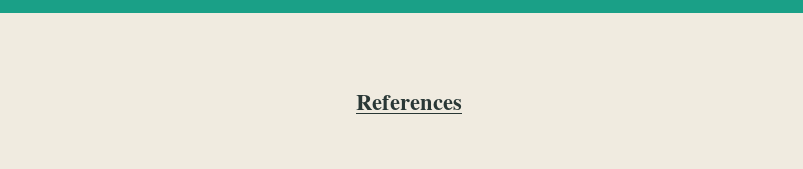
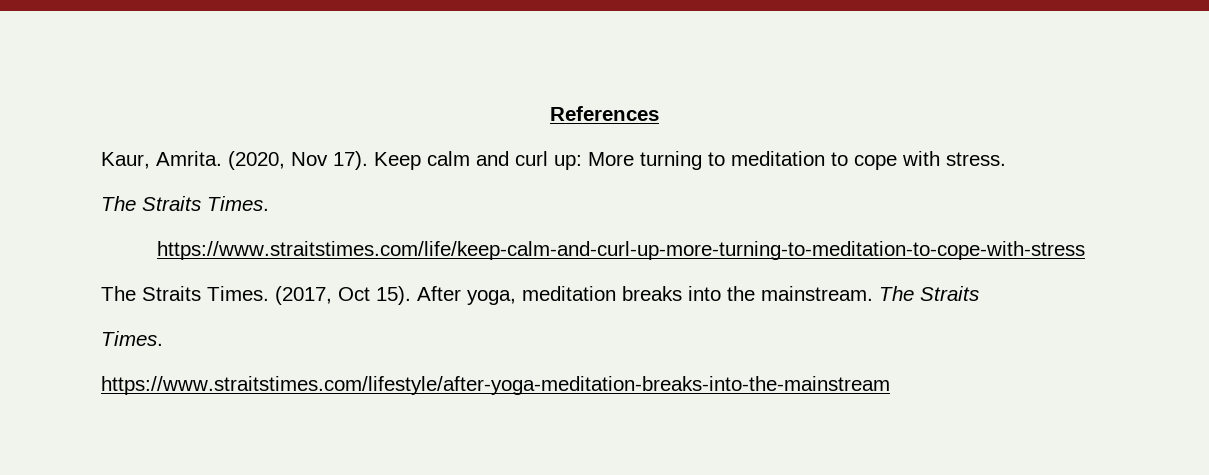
+ Kaur, Amrita. (2020, Nov 17). Keep calm and curl up: More turning to meditation to cope with stress.
+ The Straits Times.
+ https://www.straitstimes.com/life/keep-calm-and-curl-up-more-turning-to-meditation-to-cope-with-stress
+ The Straits Times. (2017, Oct 15). After yoga, meditation breaks into the mainstream. The Straits
+ Times.
+ https://www.straitstimes.com/lifestyle/after-yoga-meditation-breaks-into-the-mainstream

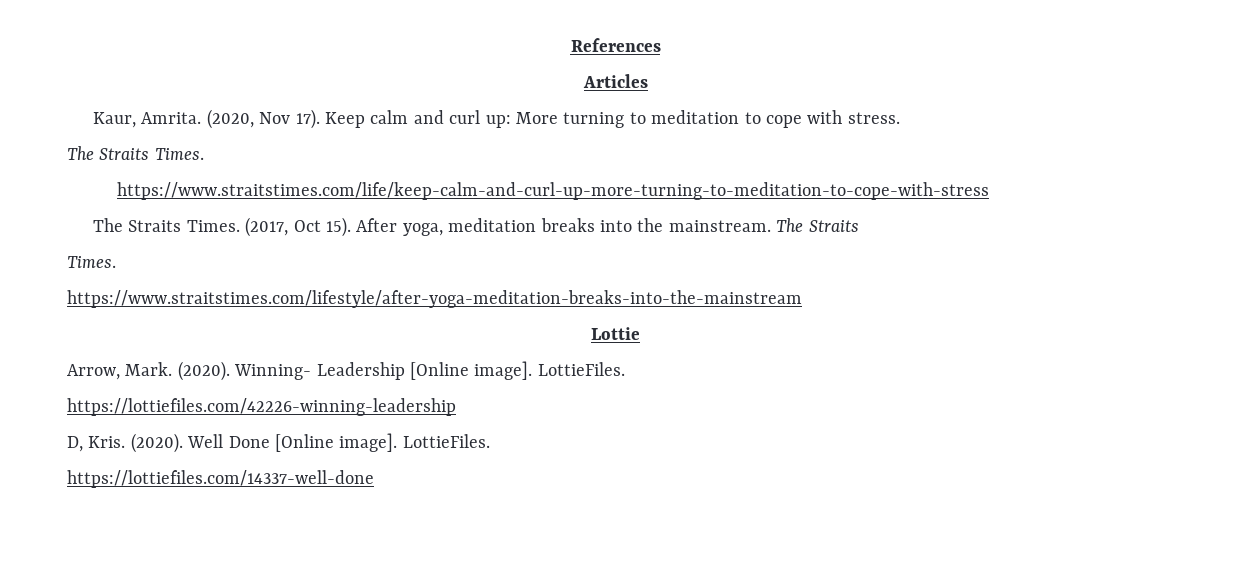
+ Articles
+ Lottie
+ Arrow, Mark. (2020). Winning- Leadership [Online image]. LottieFiles.
+ https://lottiefiles.com/42226-winning-leadership
+ D, Kris. (2020). Well Done [Online image]. LottieFiles.
+ https://lottiefiles.com/14337-well-done

